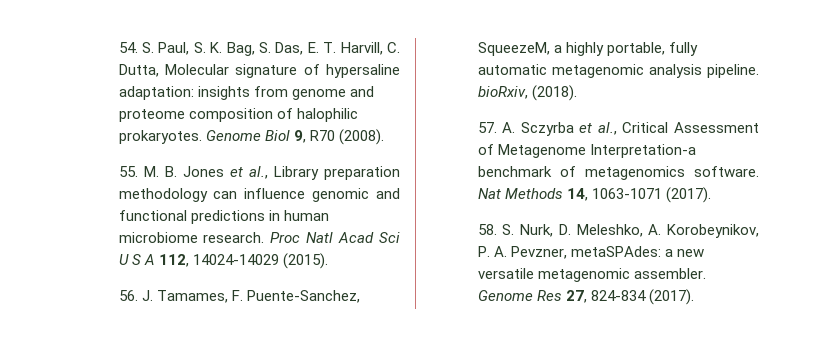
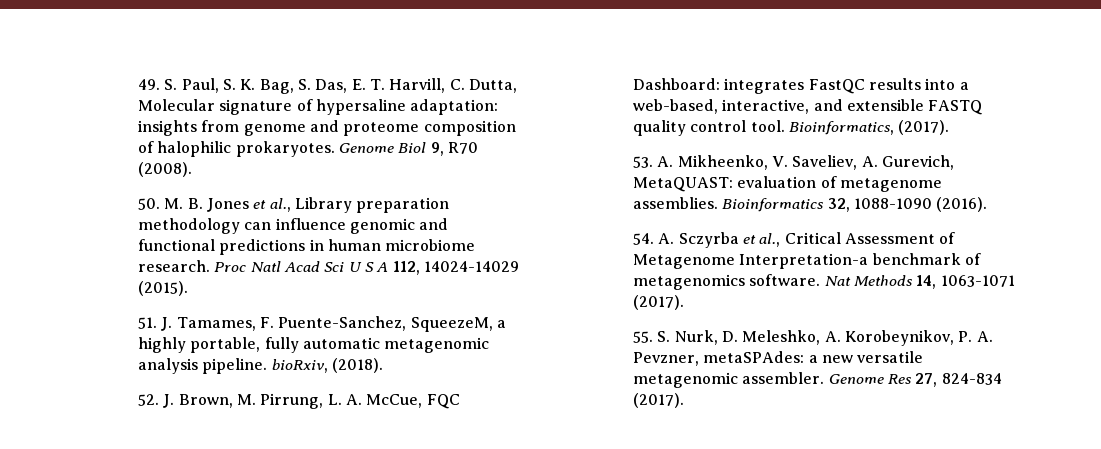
- 54. S. Paul, S. K. Bag, S. Das, E. T. Harvill, C. Dutta, Molecular signature of hypersaline adaptation: insights from genome and proteome composition of halophilic prokaryotes.
+ 49. S. Paul, S. K. Bag, S. Das, E. T. Harvill, C. Dutta, Molecular signature of hypersaline adaptation: insights from genome and proteome composition of halophilic prokaryotes.
- 55. M. B. Jones et al., Library preparation methodology can influence genomic and functional predictions in human microbiome research.
+ 50. M. B. Jones et al., Library preparation methodology can influence genomic and functional predictions in human microbiome research.
- 56. J. Tamames, F. Puente-Sanchez, SqueezeM, a highly portable, fully automatic metagenomic analysis pipeline. bioRxiv, (2018).
+ 51. J. Tamames, F. Puente-Sanchez, SqueezeM, a highly portable, fully automatic metagenomic analysis pipeline. bioRxiv, (2018).
- 57. A. Sczyrba et al., Critical Assessment of Metagenome Interpretation-a benchmark of metagenomics software.
+ 52. J. Brown, M. Pirrung, L. A. McCue, FQC Dashboard: integrates FastQC results into a web-based, interactive, and extensible FASTQ quality control tool. Bioinformatics, (2017).
+ 53. A. Mikheenko, V. Saveliev, A. Gurevich, MetaQUAST: evaluation of metagenome assemblies. Bioinformatics 32, 1088-1090 (2016).
+ 54. A. Sczyrba et al., Critical Assessment of Metagenome Interpretation-a benchmark of metagenomics software.
- 58. S. Nurk, D. Meleshko, A. Korobeynikov, P. A. Pevzner, metaSPAdes: a new versatile metagenomic assembler.
+ 55. S. Nurk, D. Meleshko, A. Korobeynikov, P. A. Pevzner, metaSPAdes: a new versatile metagenomic assembler.

